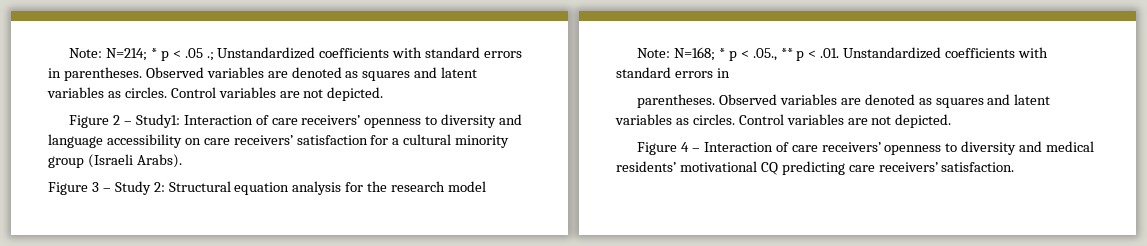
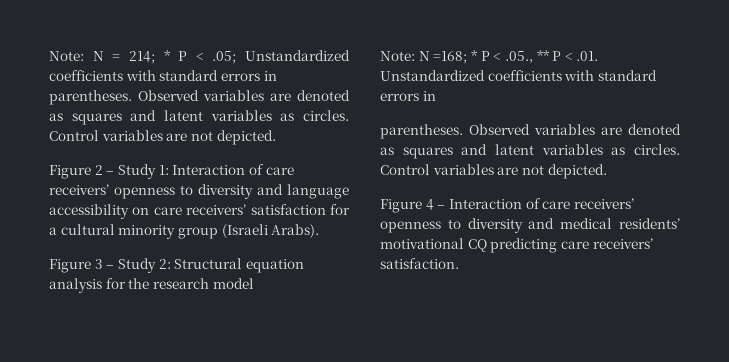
- Note: N=214; * p < .05 .; Unstandardized coefficients with standard errors in parentheses.
+ Note: N = 214; * P < .05; Unstandardized coefficients with standard errors in parentheses.
- Figure 2 – Study1: Interaction of care receivers’ openness to diversity and language accessibility on care receivers’ satisfaction for a cultural minority group (Israeli Arabs).
+ Figure 2 – Study 1: Interaction of care receivers’ openness to diversity and language accessibility on care receivers’ satisfaction for a cultural minority group (Israeli Arabs).
- Note: N=168; * p < .05., ** p < .01. Unstandardized coefficients with standard errors in
+ Note: N =168; * P < .05., ** P < .01. Unstandardized coefficients with standard errors in

